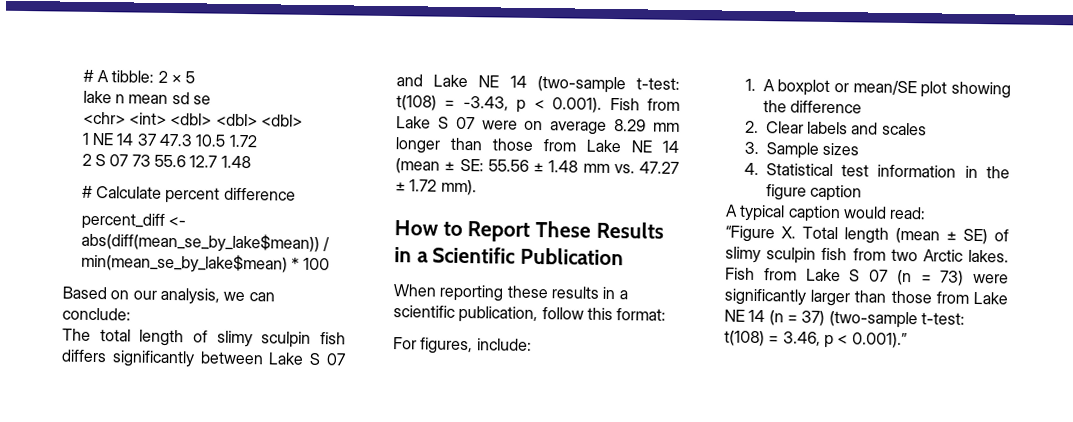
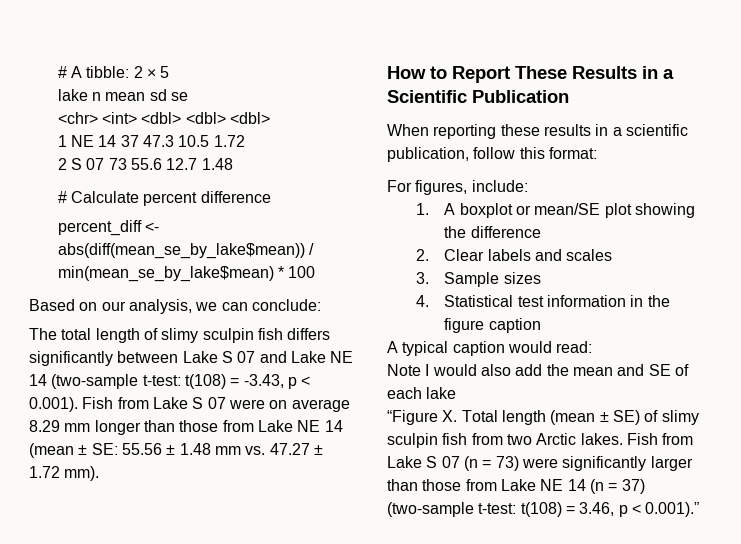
+ Note I would also add the mean and SE of each lake

